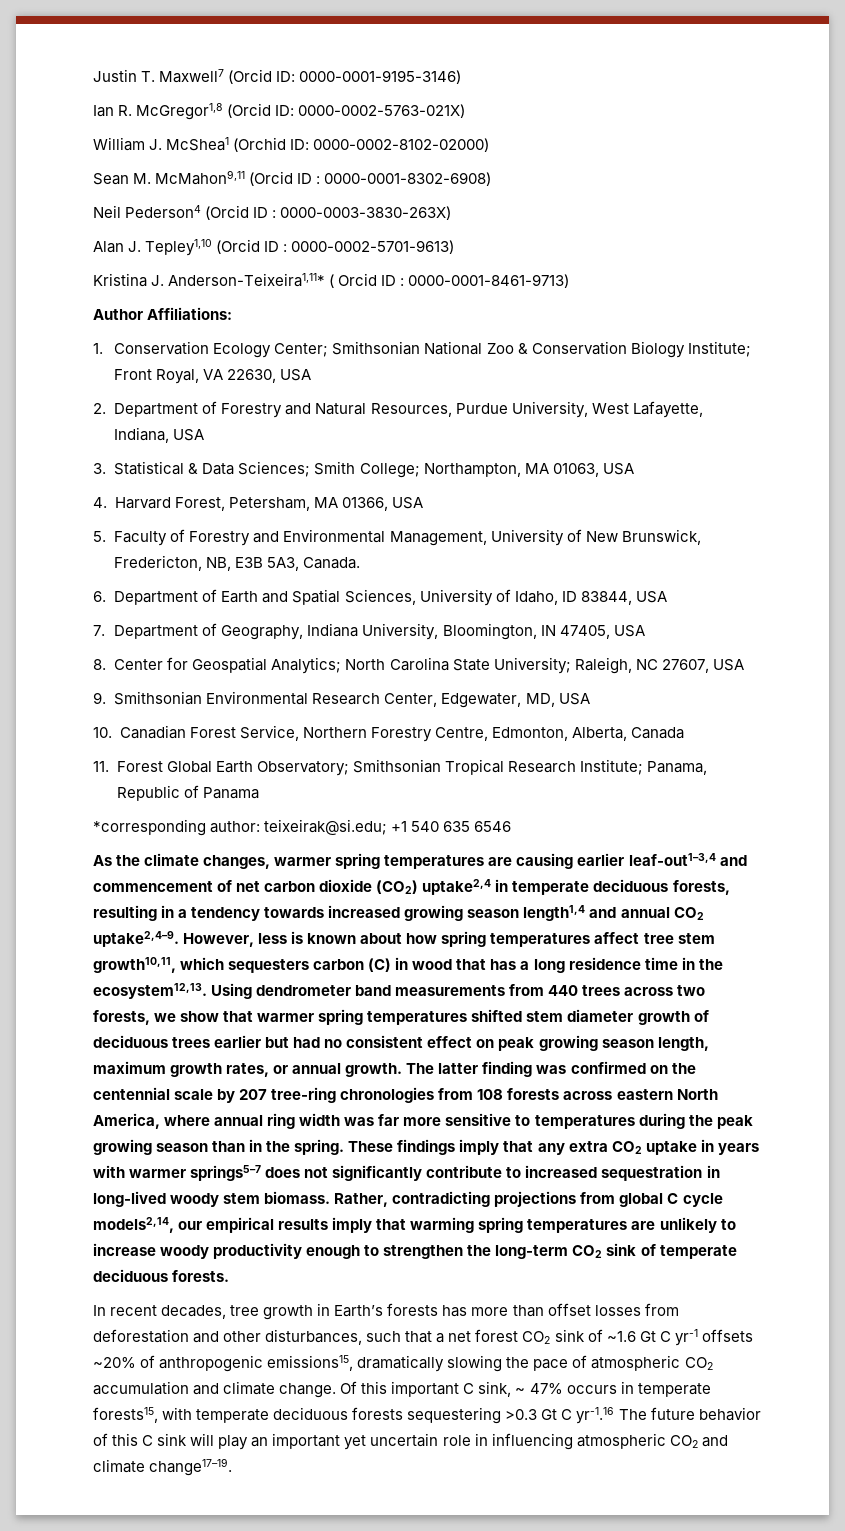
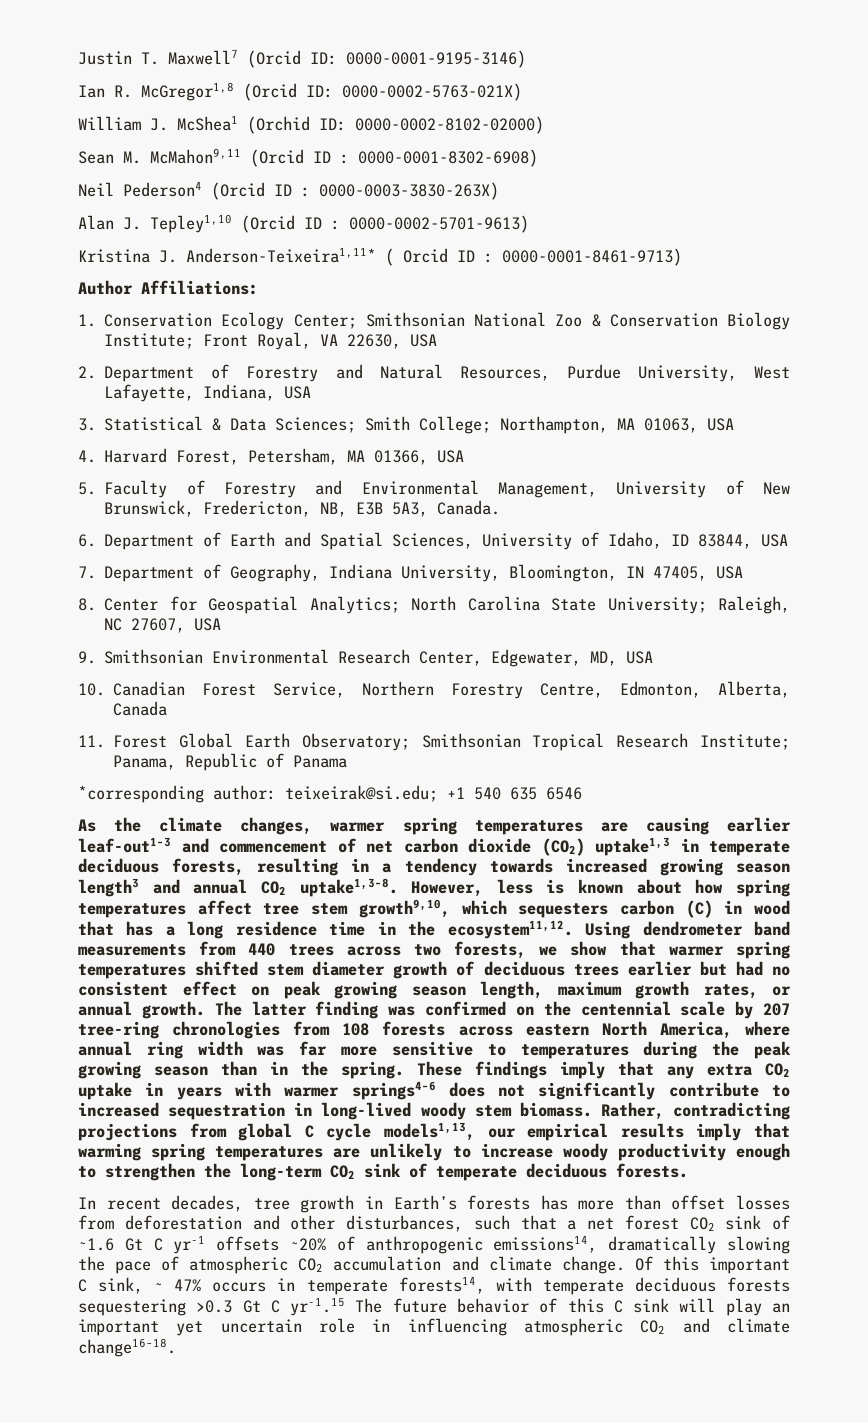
- As the climate changes, warmer spring temperatures are causing earlier leaf-out1–3,4 and commencement of net carbon dioxide (CO2) uptake2,4 in temperate deciduous forests, resulting in a tendency towards increased growing season length1,4 and annual CO2 uptake2,4–9.
+ As the climate changes, warmer spring temperatures are causing earlier leaf-out1–3 and commencement of net carbon dioxide (CO2) uptake1,3 in temperate deciduous forests, resulting in a tendency towards increased growing season length3 and annual CO2 uptake1,3–8.
- However, less is known about how spring temperatures affect tree stem growth10,11, which sequesters carbon (C) in wood that has a long residence time in the ecosystem12,13.
+ However, less is known about how spring temperatures affect tree stem growth9,10, which sequesters carbon (C) in wood that has a long residence time in the ecosystem11,12.
- These findings imply that any extra CO2 uptake in years with warmer springs5–7 does not significantly contribute to increased sequestration in long-lived woody stem biomass.
+ These findings imply that any extra CO2 uptake in years with warmer springs4–6 does not significantly contribute to increased sequestration in long-lived woody stem biomass.
- Rather, contradicting projections from global C cycle models2,14, our empirical results imply that warming spring temperatures are unlikely to increase woody productivity enough to strengthen the long-term CO2 sink of temperate deciduous forests.
+ Rather, contradicting projections from global C cycle models1,13, our empirical results imply that warming spring temperatures are unlikely to increase woody productivity enough to strengthen the long-term CO2 sink of temperate deciduous forests.
- In recent decades, tree growth in Earth’s forests has more than offset losses from deforestation and other disturbances, such that a net forest CO2 sink of ~1.6 Gt C yr-1 offsets ~20% of anthropogenic emissions15, dramatically slowing the pace of atmospheric CO2 accumulation and climate change.
+ In recent decades, tree growth in Earth’s forests has more than offset losses from deforestation and other disturbances, such that a net forest CO2 sink of ~1.6 Gt C yr-1 offsets ~20% of anthropogenic emissions14, dramatically slowing the pace of atmospheric CO2 accumulation and climate change.
- Of this important C sink, ~ 47% occurs in temperate forests15, with temperate deciduous forests sequestering >0.3 Gt C yr-1.16 The future behavior of this C sink will play an important yet uncertain role in influencing atmospheric CO2 and climate change17–19.
+ Of this important C sink, ~ 47% occurs in temperate forests14, with temperate deciduous forests sequestering >0.3 Gt C yr-1.15 The future behavior of this C sink will play an important yet uncertain role in influencing atmospheric CO2 and climate change16–18.

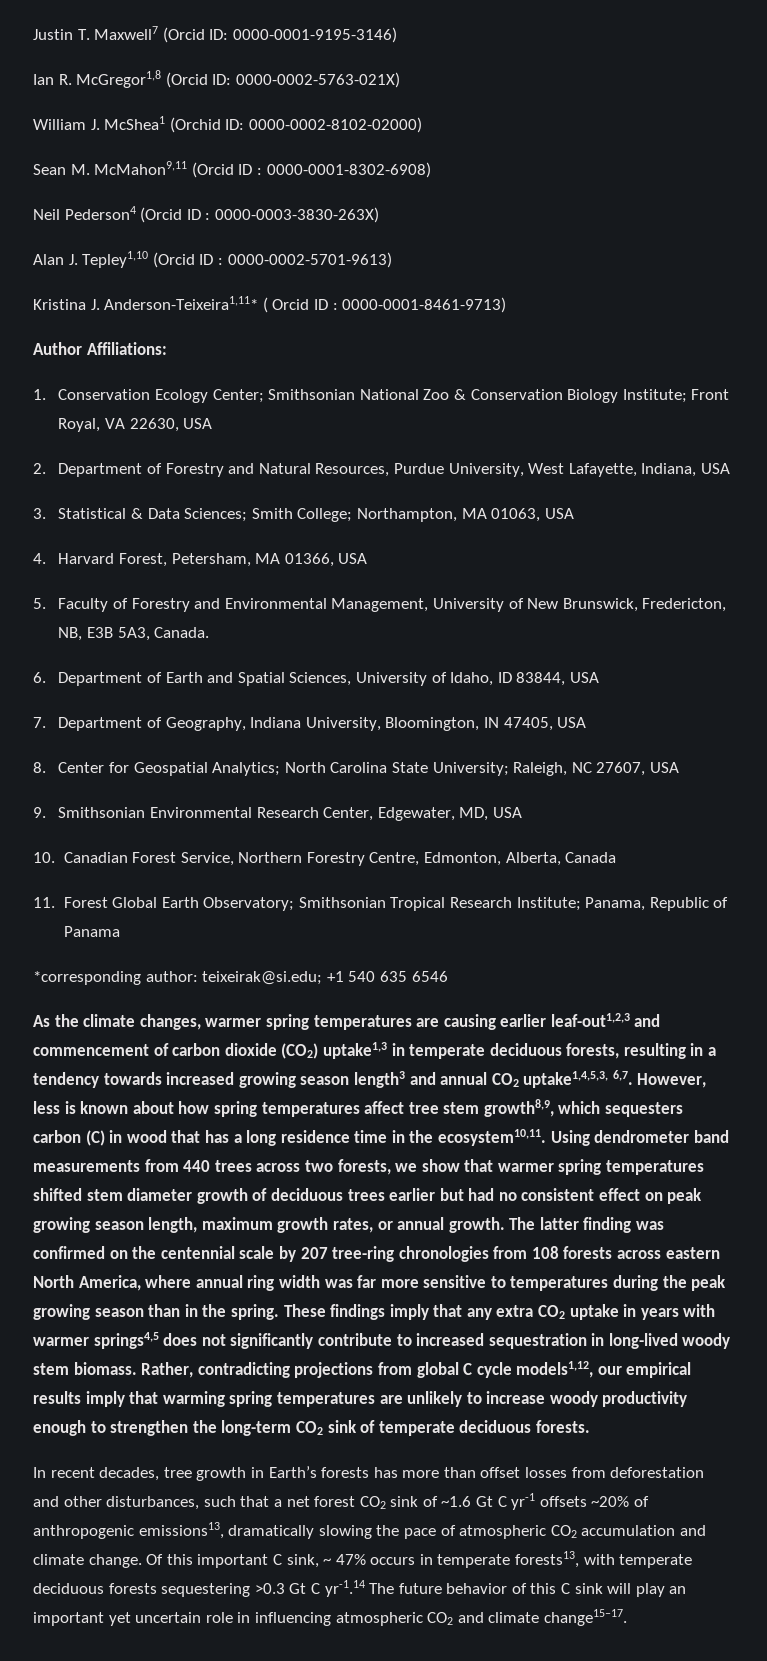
- As the climate changes, warmer spring temperatures are causing earlier leaf-out1–3 and commencement of net carbon dioxide (CO2) uptake1,3 in temperate deciduous forests, resulting in a tendency towards increased growing season length3 and annual CO2 uptake1,3–8.
+ As the climate changes, warmer spring temperatures are causing earlier leaf-out1,2,3 and commencement of carbon dioxide (CO2) uptake1,3 in temperate deciduous forests, resulting in a tendency towards increased growing season length3 and annual CO2 uptake1,4,5,3, 6,7.
- However, less is known about how spring temperatures affect tree stem growth9,10, which sequesters carbon (C) in wood that has a long residence time in the ecosystem11,12.
+ However, less is known about how spring temperatures affect tree stem growth8,9, which sequesters carbon (C) in wood that has a long residence time in the ecosystem10,11.
- These findings imply that any extra CO2 uptake in years with warmer springs4–6 does not significantly contribute to increased sequestration in long-lived woody stem biomass.
+ These findings imply that any extra CO2 uptake in years with warmer springs4,5 does not significantly contribute to increased sequestration in long-lived woody stem biomass.
- Rather, contradicting projections from global C cycle models1,13, our empirical results imply that warming spring temperatures are unlikely to increase woody productivity enough to strengthen the long-term CO2 sink of temperate deciduous forests.
+ Rather, contradicting projections from global C cycle models1,12, our empirical results imply that warming spring temperatures are unlikely to increase woody productivity enough to strengthen the long-term CO2 sink of temperate deciduous forests.
- In recent decades, tree growth in Earth’s forests has more than offset losses from deforestation and other disturbances, such that a net forest CO2 sink of ~1.6 Gt C yr-1 offsets ~20% of anthropogenic emissions14, dramatically slowing the pace of atmospheric CO2 accumulation and climate change.
+ In recent decades, tree growth in Earth’s forests has more than offset losses from deforestation and other disturbances, such that a net forest CO2 sink of ~1.6 Gt C yr-1 offsets ~20% of anthropogenic emissions13, dramatically slowing the pace of atmospheric CO2 accumulation and climate change.
- Of this important C sink, ~ 47% occurs in temperate forests14, with temperate deciduous forests sequestering >0.3 Gt C yr-1.15 The future behavior of this C sink will play an important yet uncertain role in influencing atmospheric CO2 and climate change16–18.
+ Of this important C sink, ~ 47% occurs in temperate forests13, with temperate deciduous forests sequestering >0.3 Gt C yr-1.14 The future behavior of this C sink will play an important yet uncertain role in influencing atmospheric CO2 and climate change15–17.

